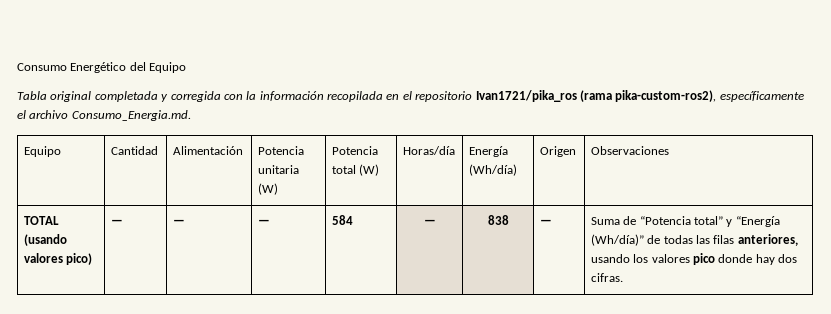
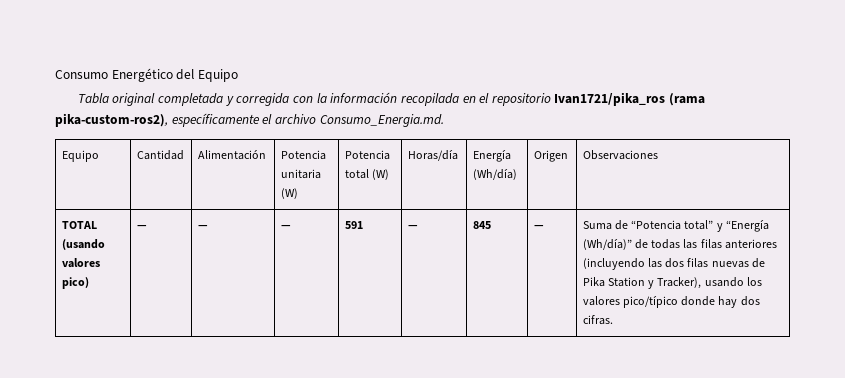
- 584 | — | 838
+ 591 | — | 845
- Suma de “Potencia total” y “Energía (Wh/día)” de todas las filas anteriores, usando los valores pico donde hay dos cifras.
+ Suma de “Potencia total” y “Energía (Wh/día)” de todas las filas anteriores (incluyendo las dos filas nuevas de Pika Station y Tracker), usando los valores pico/típico donde hay dos cifras.

